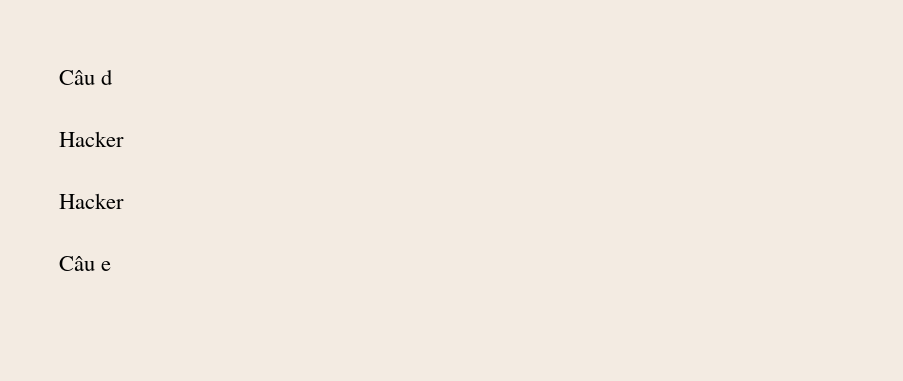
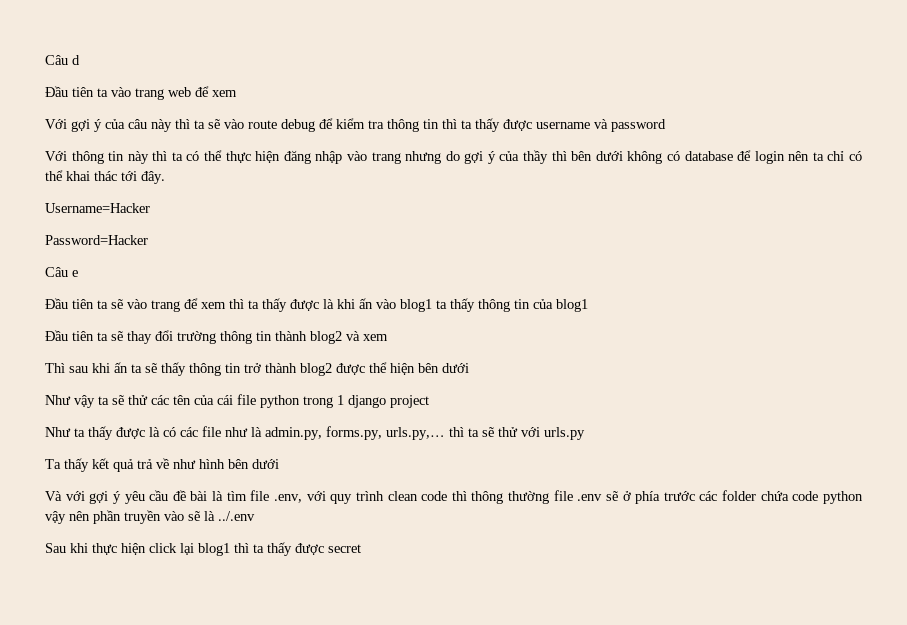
  Câu d
- Hacker
- Hacker
+ Đầu tiên ta vào trang web để xem
+ Với gợi ý của câu này thì ta sẽ vào route debug để kiểm tra thông tin thì ta thấy được username và password
+ Với thông tin này thì ta có thể thực hiện đăng nhập vào trang nhưng do gợi ý của thầy thì bên dưới không có database để login nên ta chỉ có thể khai thác tới đây.
+ Username=Hacker
+ Password=Hacker
  Câu e
+ Đầu tiên ta sẽ vào trang để xem thì ta thấy được là khi ấn vào blog1 ta thấy thông tin của blog1
+ Đầu tiên ta sẽ thay đổi trường thông tin thành blog2 và xem
+ Thì sau khi ấn ta sẽ thấy thông tin trở thành blog2 được thể hiện bên dưới
+ Như vậy ta sẽ thử các tên của cái file python trong 1 django project
+ Như ta thấy được là có các file như là admin.py, forms.py, urls.py,… thì ta sẽ thử với urls.py
+ Ta thấy kết quả trả về như hình bên dưới
+ Và với gợi ý yêu cầu đề bài là tìm file .env, với quy trình clean code thì thông thường file .env sẽ ở phía trước các folder chứa code python vậy nên phần truyền vào sẽ là ../.env
+ Sau khi thực hiện click lại blog1 thì ta thấy được secret

